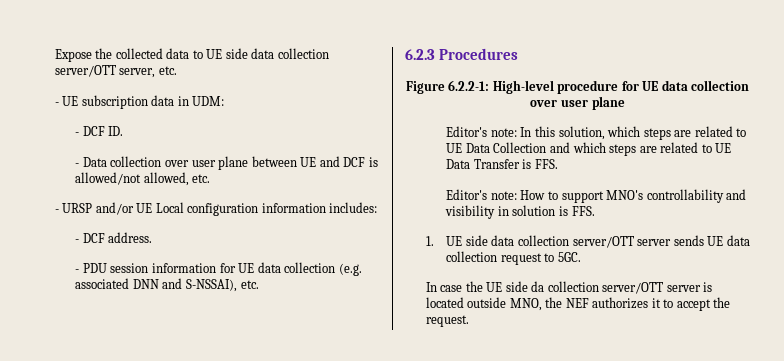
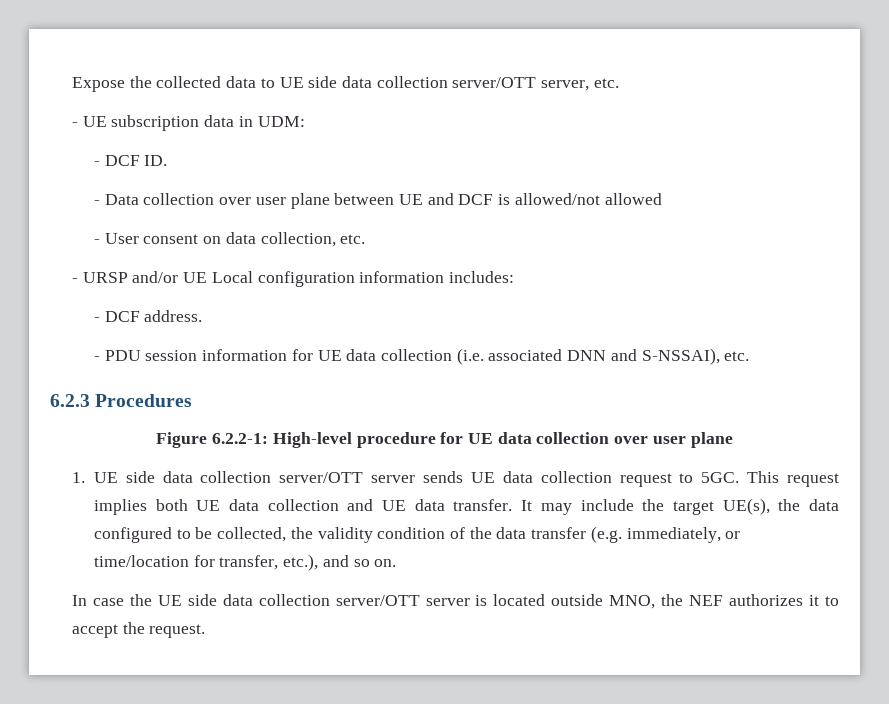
- - Data collection over user plane between UE and DCF is allowed/not allowed, etc.
+ - Data collection over user plane between UE and DCF is allowed/not allowed
+ - User consent on data collection, etc.
- - PDU session information for UE data collection (e.g. associated DNN and S-NSSAI), etc.
+ - PDU session information for UE data collection (i.e. associated DNN and S-NSSAI), etc.
- Editor's note: In this solution, which steps are related to UE Data Collection and which steps are related to UE Data Transfer is FFS.
- Editor's note: How to support MNO's controllability and visibility in solution is FFS.
+ This request implies both UE data collection and UE data transfer. It may include the target UE(s), the data configured to be collected, the validity condition of the data transfer (e.g. immediately, or time/location for transfer, etc.), and so on.
- In case the UE side da collection server/OTT server is located outside MNO, the NEF authorizes it to accept the request.
+ In case the UE side data collection server/OTT server is located outside MNO, the NEF authorizes it to accept the request.

